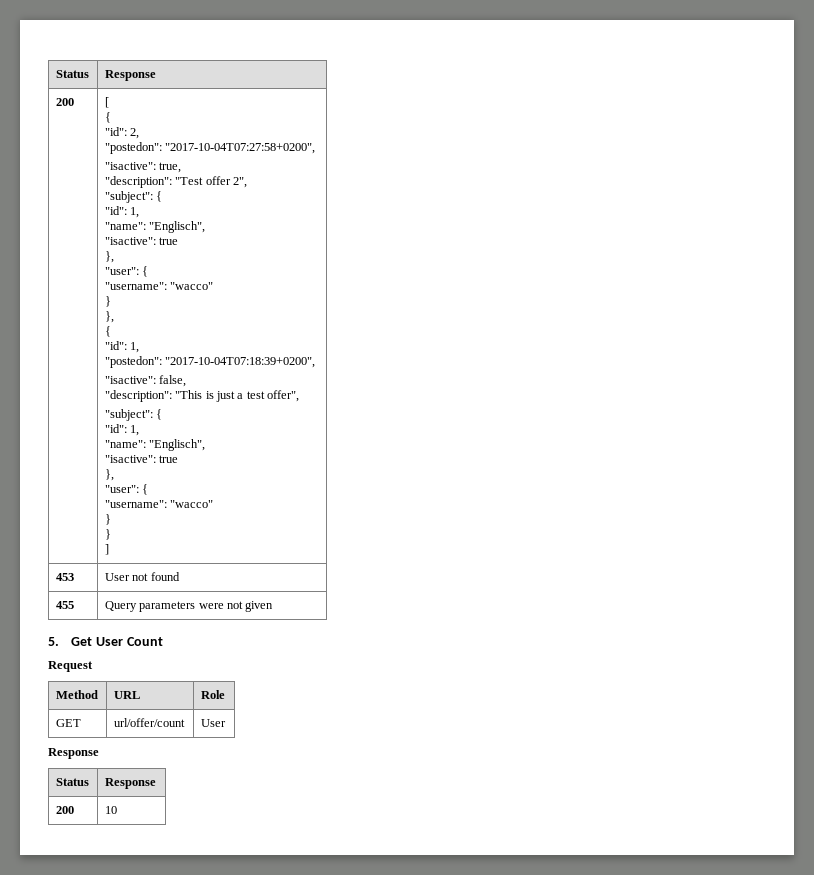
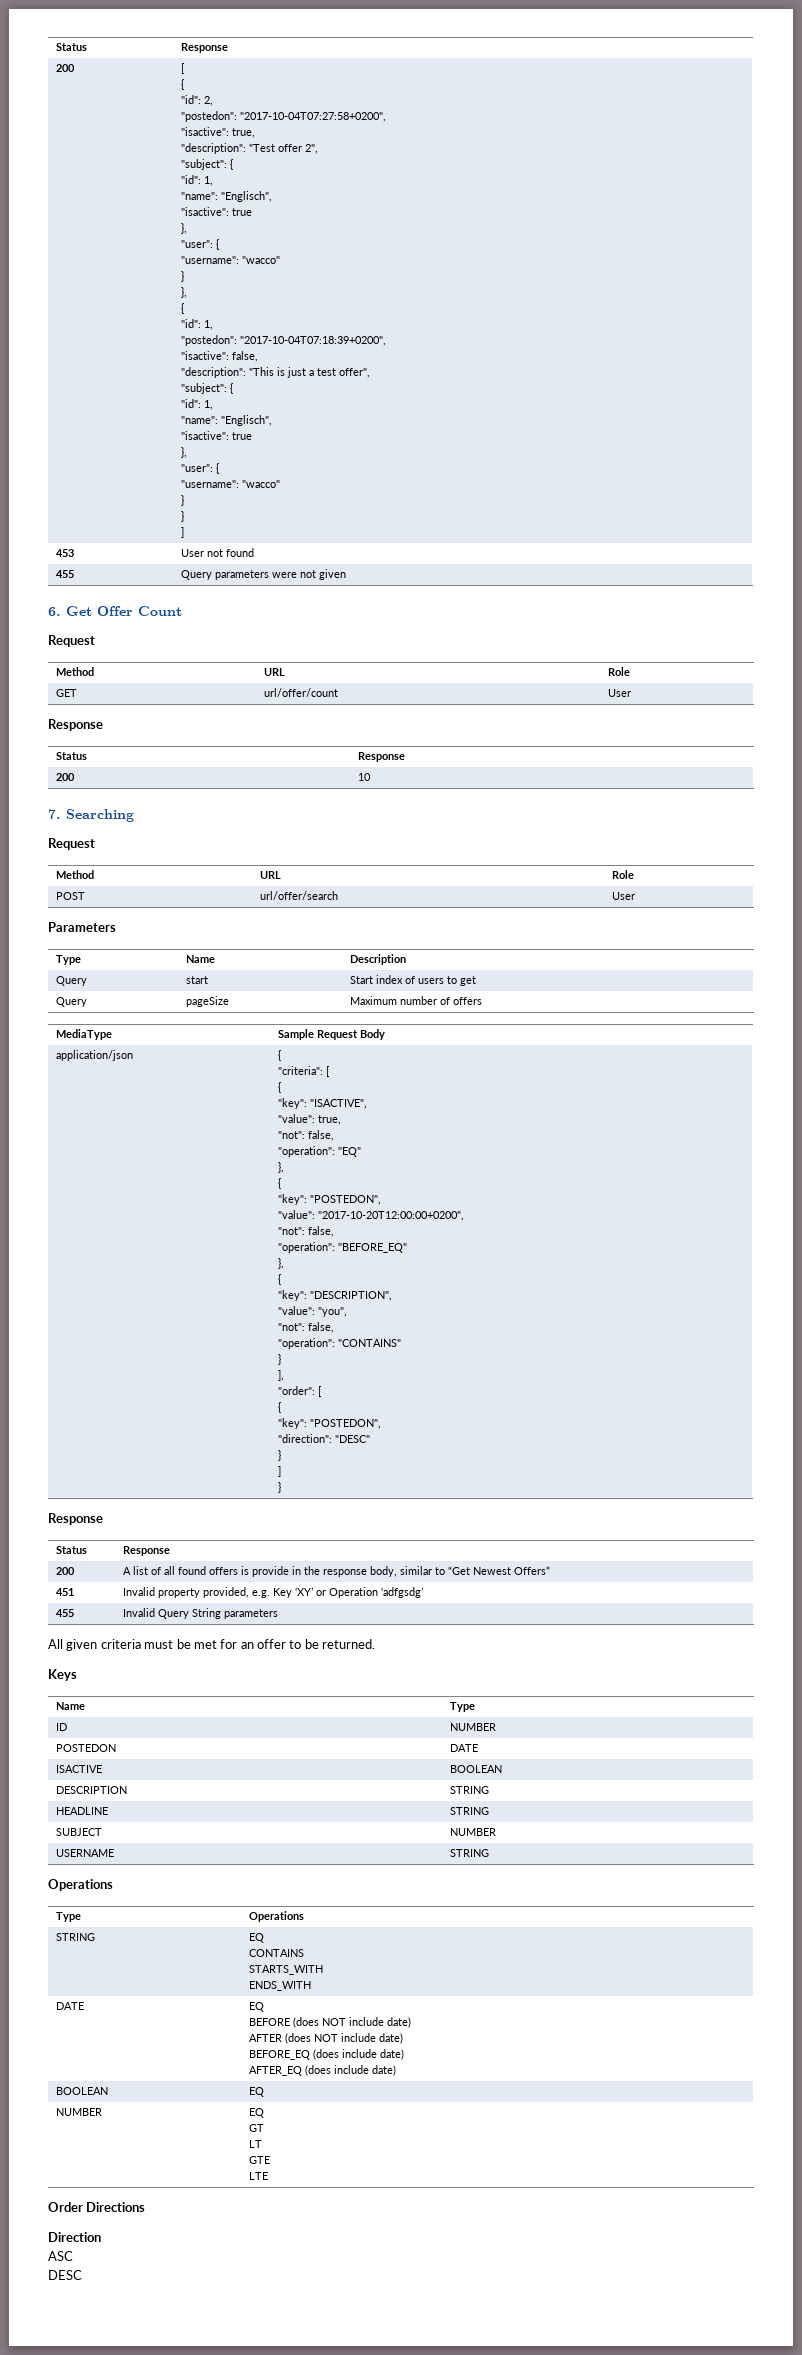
- 5. Get User Count
+ 6. Get Offer Count
+ 7. Searching
+ Request
+ Method | URL | Role
+ POST | url/offer/search | User
+ Parameters
+ Type | Name | Description
+ Query | start | Start index of users to get
+ Query | pageSize | Maximum number of offers
+ MediaType | Sample Request Body
+ application/json | {
+ "criteria": [
+ {
+ "key": "ISACTIVE",
+ "value": true,
+ "not": false,
+ "operation": "EQ"
+ },
+ {
+ "key": "POSTEDON",
+ "value": "2017-10-20T12:00:00+0200",
+ "not": false,
+ "operation": "BEFORE_EQ"
+ },
+ {
+ "key": "DESCRIPTION",
+ "value": "you",
+ "not": false,
+ "operation": "CONTAINS"
+ }
+ ],
+ "order": [
+ {
+ "key": "POSTEDON",
+ "direction": "DESC"
+ }
+ ]
+ }
+ Response
+ Status | Response
+ 200 | A list of all found offers is provide in the response body, similar to “Get Newest Offers”
+ 451 | Invalid property provided, e.g. Key ‘XY’ or Operation ‘adfgsdg’
+ 455 | Invalid Query String parameters
+ All given criteria must be met for an offer to be returned.
+ Keys
+ Name | Type
+ ID | NUMBER
+ POSTEDON | DATE
+ ISACTIVE | BOOLEAN
+ DESCRIPTION | STRING
+ HEADLINE | STRING
+ SUBJECT | NUMBER
+ USERNAME | STRING
+ Operations
+ Type | Operations
+ STRING | EQ
+ CONTAINS
+ STARTS_WITH
+ ENDS_WITH
+ DATE | EQ
+ BEFORE (does NOT include date)
+ AFTER (does NOT include date)
+ BEFORE_EQ (does include date)
+ AFTER_EQ (does include date)
+ BOOLEAN | EQ
+ NUMBER | EQ
+ GT
+ LT
+ GTE
+ LTE
+ Order Directions
+ Direction
+ ASC
+ DESC

